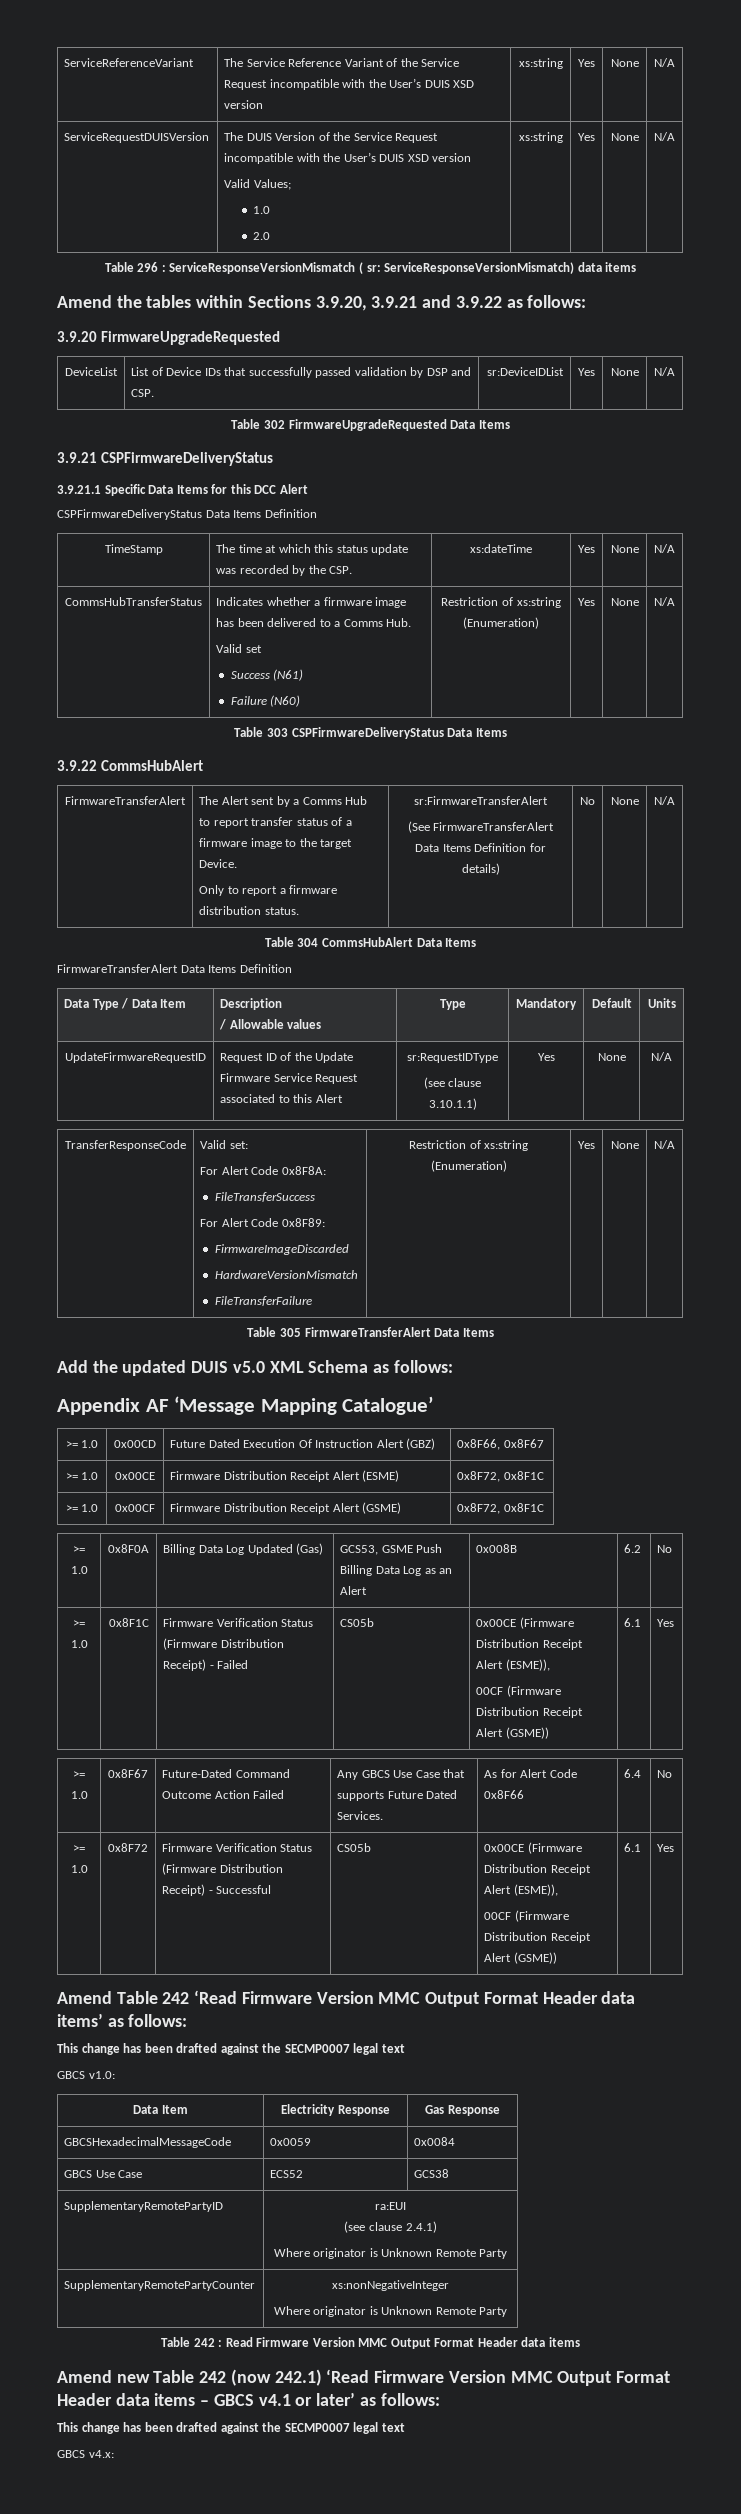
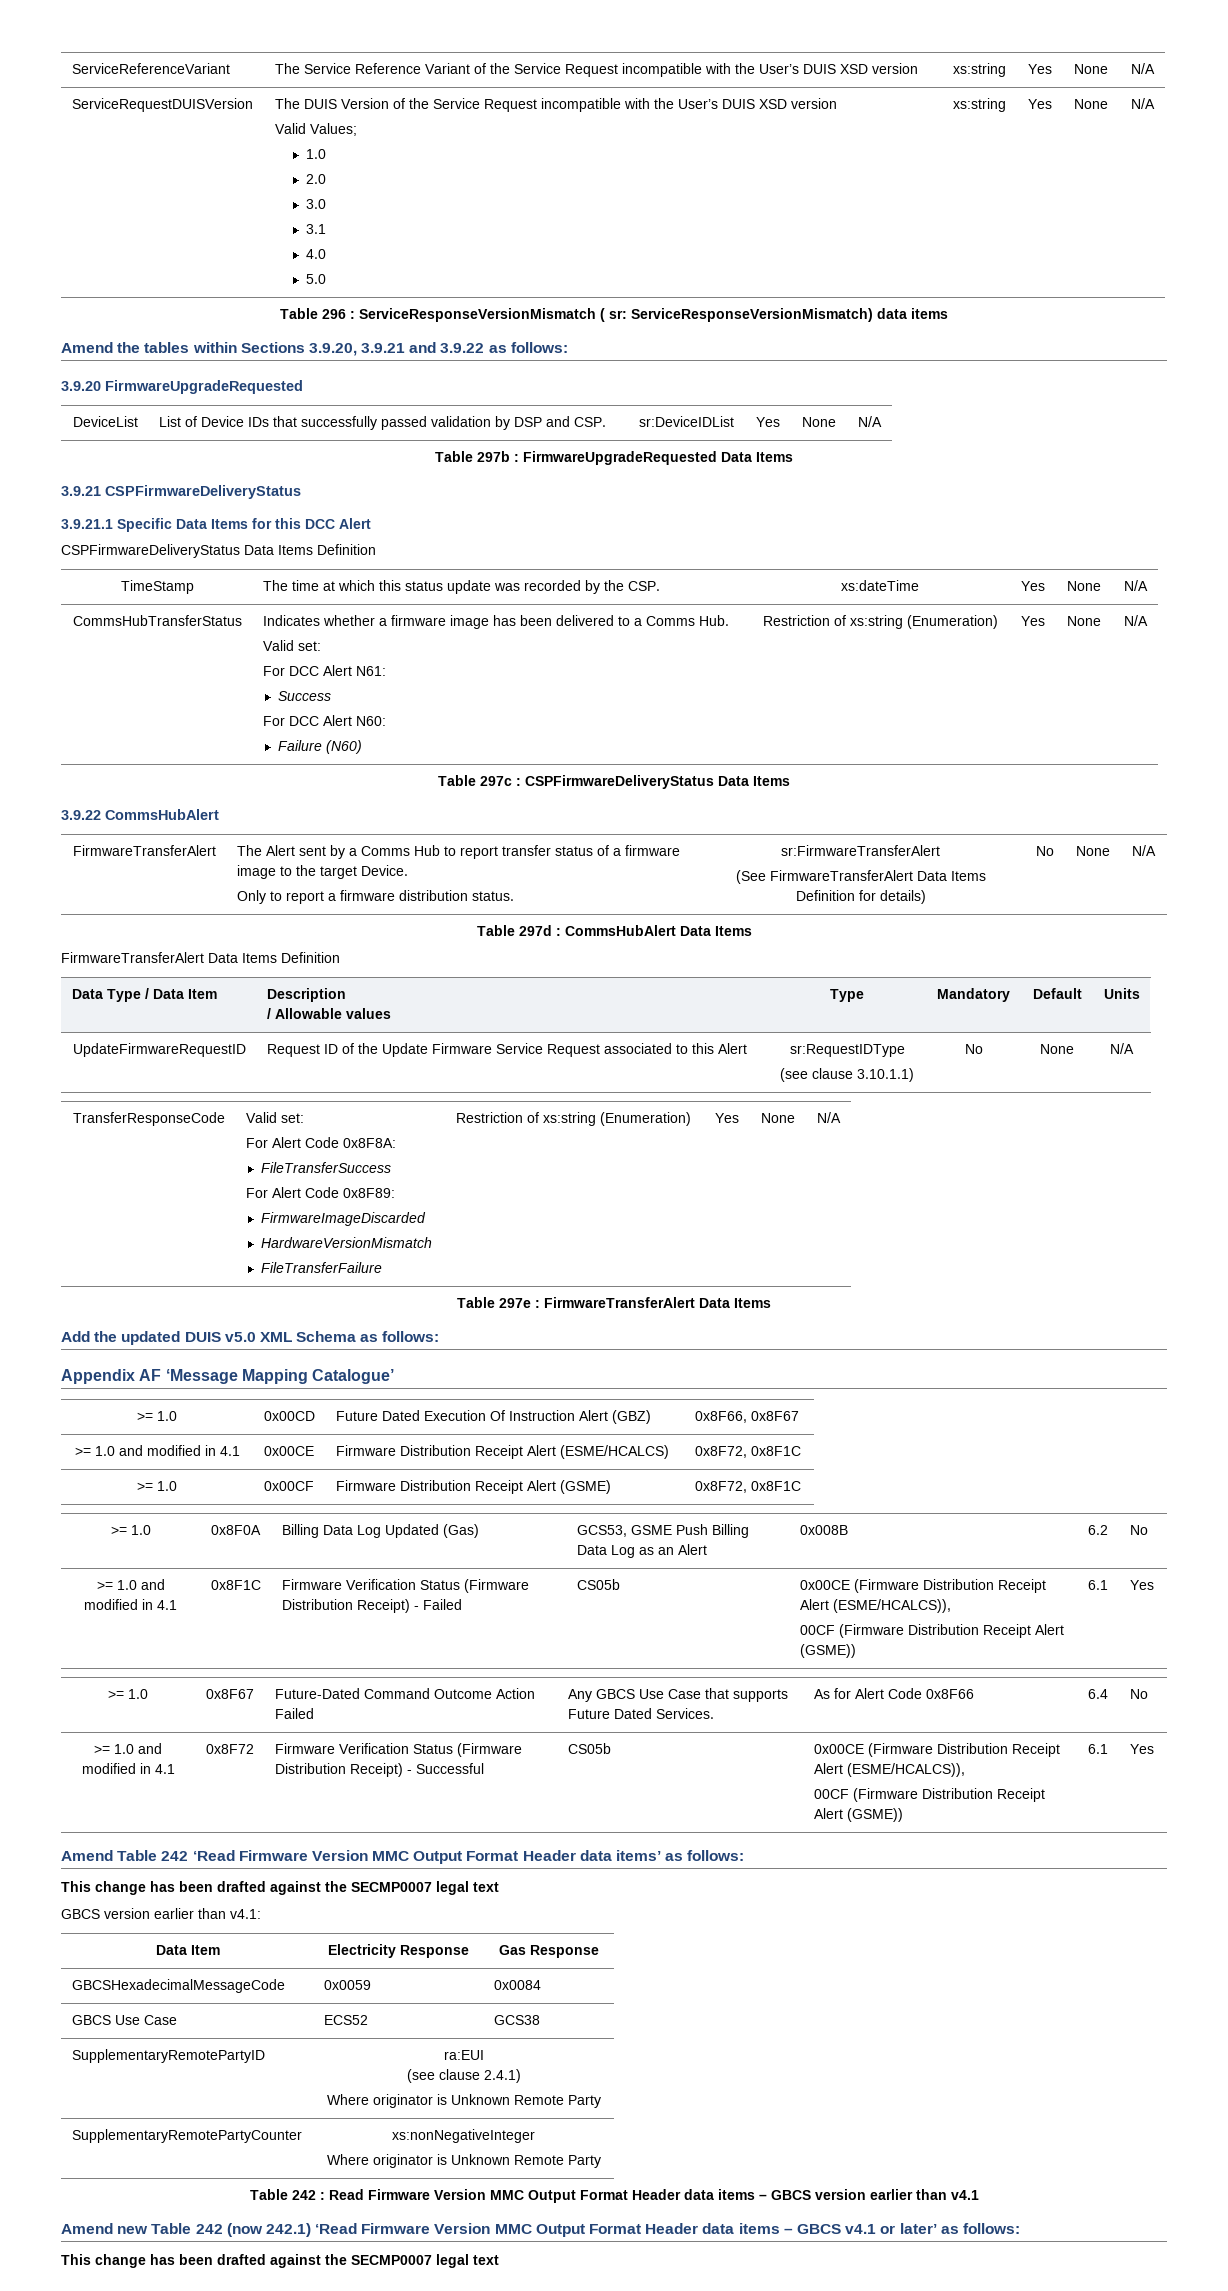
  ServiceRequestDUISVersion | The DUIS Version of the Service Request incompatible with the User’s DUIS XSD version
  Valid Values;
  1.0
- 2.0 | xs:string | Yes | None | N/A
+ 2.0
+ 3.0
+ 3.1
+ 4.0
+ 5.0 | xs:string | Yes | None | N/A
- Table 302 FirmwareUpgradeRequested Data Items
+ Table 297b : FirmwareUpgradeRequested Data Items
  CommsHubTransferStatus | Indicates whether a firmware image has been delivered to a Comms Hub.
- Valid set
- Success (N61)
+ Valid set:
+ For DCC Alert N61:
+ Success
+ For DCC Alert N60:
- Table 303 CSPFirmwareDeliveryStatus Data Items
+ Table 297c : CSPFirmwareDeliveryStatus Data Items
- Table 304 CommsHubAlert Data Items
+ Table 297d : CommsHubAlert Data Items
  UpdateFirmwareRequestID | Request ID of the Update Firmware Service Request associated to this Alert | sr:RequestIDType
- (see clause 3.10.1.1) | Yes | None | N/A
+ (see clause 3.10.1.1) | No | None | N/A
- Table 305 FirmwareTransferAlert Data Items
+ Table 297e : FirmwareTransferAlert Data Items
- >= 1.0 | 0x00CE | Firmware Distribution Receipt Alert (ESME) | 0x8F72, 0x8F1C
+ >= 1.0 and modified in 4.1 | 0x00CE | Firmware Distribution Receipt Alert (ESME/HCALCS) | 0x8F72, 0x8F1C
- >= 1.0 | 0x8F1C | Firmware Verification Status (Firmware Distribution Receipt) - Failed | CS05b | 0x00CE (Firmware Distribution Receipt Alert (ESME)),
+ >= 1.0 and modified in 4.1 | 0x8F1C | Firmware Verification Status (Firmware Distribution Receipt) - Failed | CS05b | 0x00CE (Firmware Distribution Receipt Alert (ESME/HCALCS)),
- >= 1.0 | 0x8F72 | Firmware Verification Status (Firmware Distribution Receipt) - Successful | CS05b | 0x00CE (Firmware Distribution Receipt Alert (ESME)),
+ >= 1.0 and modified in 4.1 | 0x8F72 | Firmware Verification Status (Firmware Distribution Receipt) - Successful | CS05b | 0x00CE (Firmware Distribution Receipt Alert (ESME/HCALCS)),
- GBCS v1.0:
+ GBCS version earlier than v4.1:
- Table 242 : Read Firmware Version MMC Output Format Header data items
+ Table 242 : Read Firmware Version MMC Output Format Header data items – GBCS version earlier than v4.1
- GBCS v4.x:

